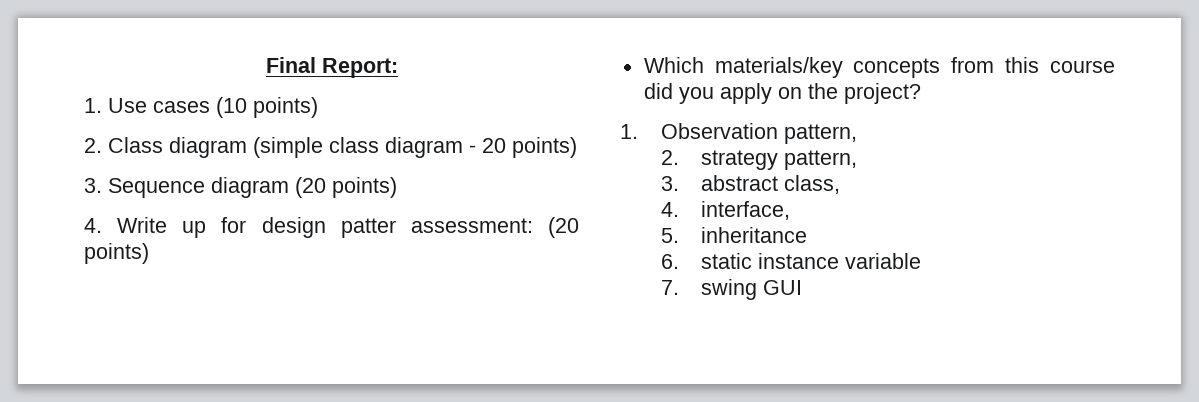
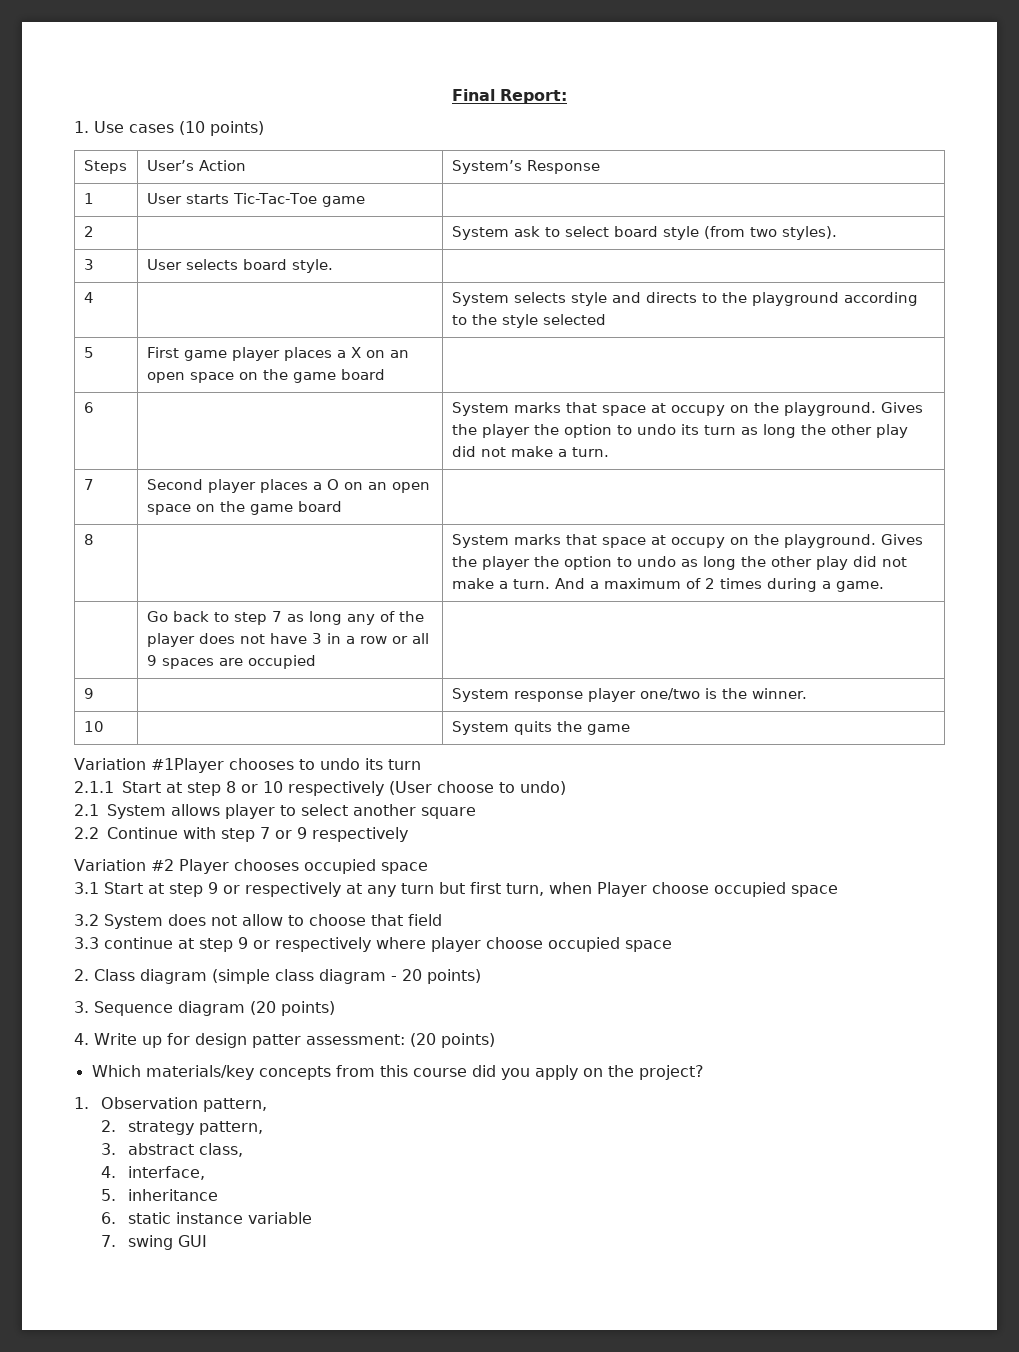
+ Steps | User’s Action | System’s Response
+ 1 | User starts Tic-Tac-Toe game |
+ 2 | | System ask to select board style (from two styles).
+ 3 | User selects board style. |
+ 4 | | System selects style and directs to the playground according to the style selected
+ 5 | First game player places a X on an open space on the game board |
+ 6 | | System marks that space at occupy on the playground. Gives the player the option to undo its turn as long the other play did not make a turn.
+ 7 | Second player places a O on an open space on the game board |
+ 8 | | System marks that space at occupy on the playground. Gives the player the option to undo as long the other play did not make a turn. And a maximum of 2 times during a game.
+ | Go back to step 7 as long any of the player does not have 3 in a row or all 9 spaces are occupied |
+ 9 | | System response player one/two is the winner.
+ 10 | | System quits the game
+ Variation #1Player chooses to undo its turn
+ 2.1.1 Start at step 8 or 10 respectively (User choose to undo)
+ 2.1 System allows player to select another square
+ 2.2 Continue with step 7 or 9 respectively
+ Variation #2 Player chooses occupied space
+ 3.1 Start at step 9 or respectively at any turn but first turn, when Player choose occupied space
+ 3.2 System does not allow to choose that field
+ 3.3 continue at step 9 or respectively where player choose occupied space

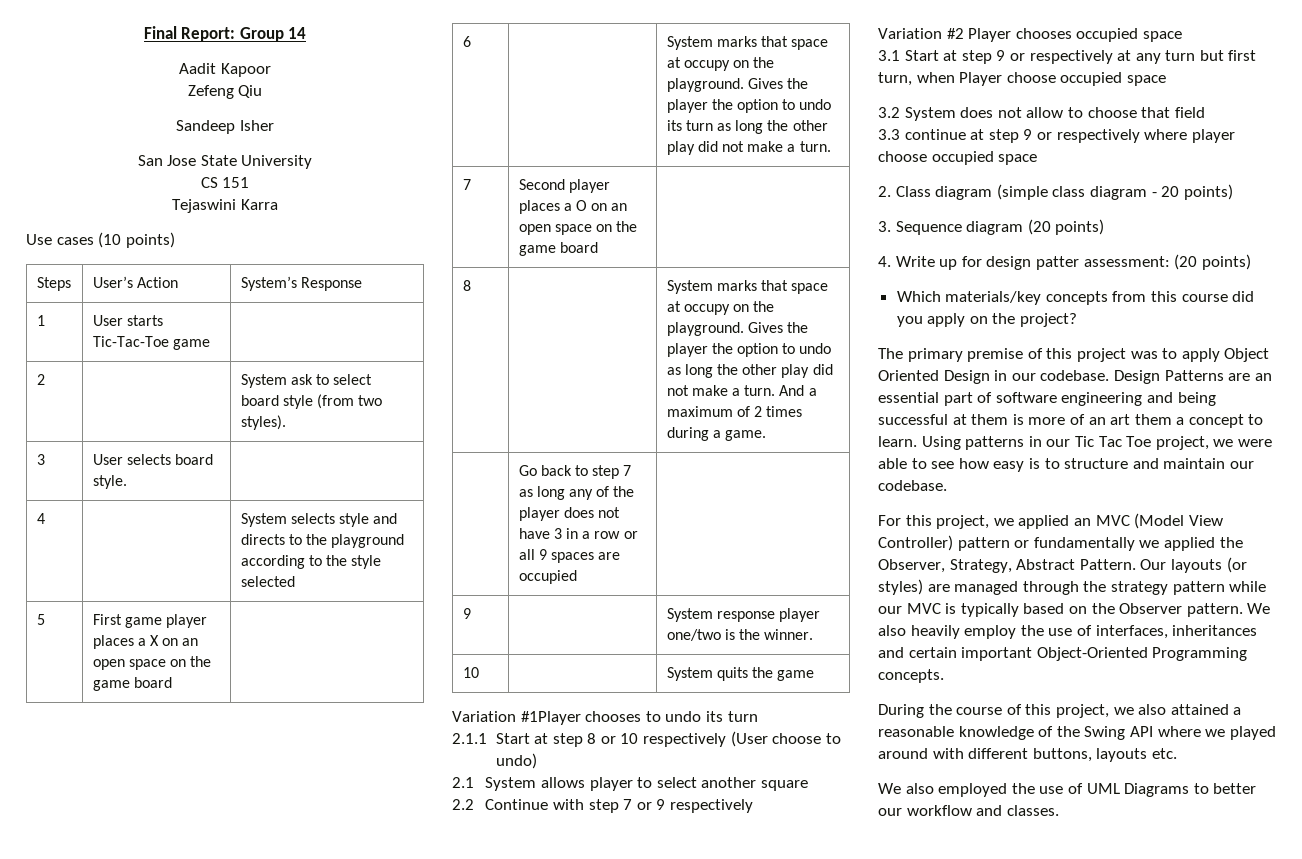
- Final Report:
- 1. Use cases (10 points)
+ Final Report: Group 14
+ Aadit Kapoor
+ Zefeng Qiu
+ Sandeep Isher
+ San Jose State University
+ CS 151
+ Tejaswini Karra
+ Use cases (10 points)
- 1. Observation pattern,
- 2. strategy pattern,
- 3. abstract class,
- 4. interface,
- 5. inheritance
- 6. static instance variable
- 7. swing GUI
+ The primary premise of this project was to apply Object Oriented Design in our codebase. Design Patterns are an essential part of software engineering and being successful at them is more of an art them a concept to learn. Using patterns in our Tic Tac Toe project, we were able to see how easy is to structure and maintain our codebase.
+ For this project, we applied an MVC (Model View Controller) pattern or fundamentally we applied the Observer, Strategy, Abstract Pattern. Our layouts (or styles) are managed through the strategy pattern while our MVC is typically based on the Observer pattern. We also heavily employ the use of interfaces, inheritances and certain important Object-Oriented Programming concepts.
+ During the course of this project, we also attained a reasonable knowledge of the Swing API where we played around with different buttons, layouts etc.
+ We also employed the use of UML Diagrams to better our workflow and classes.

